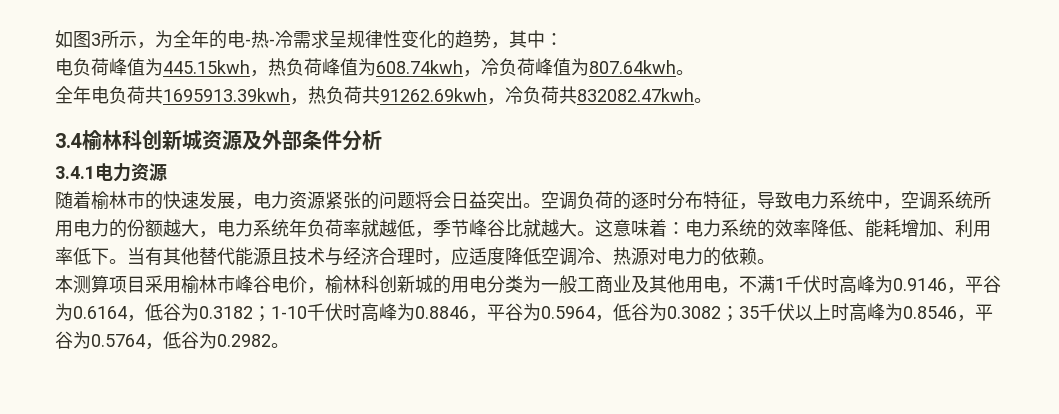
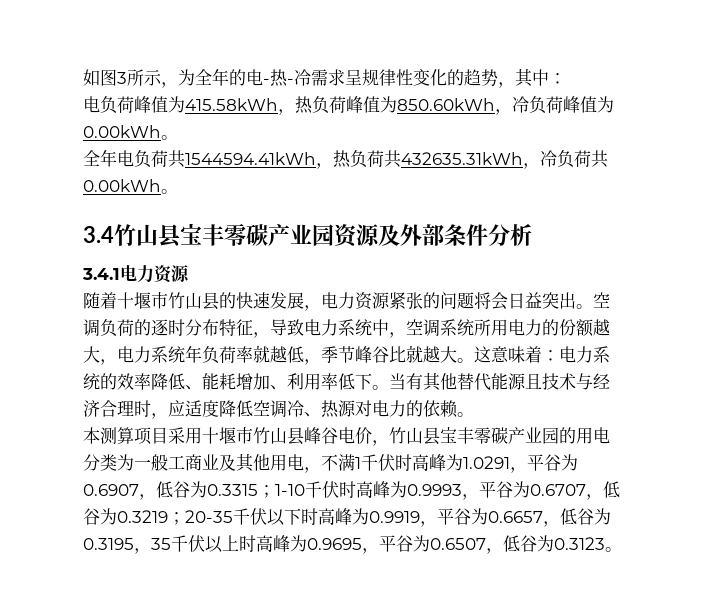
- 电负荷峰值为445.15kwh，热负荷峰值为608.74kwh，冷负荷峰值为807.64kwh。
+ 电负荷峰值为415.58kWh，热负荷峰值为850.60kWh，冷负荷峰值为0.00kWh。
- 全年电负荷共1695913.39kwh，热负荷共91262.69kwh，冷负荷共832082.47kwh。
+ 全年电负荷共1544594.41kWh，热负荷共432635.31kWh，冷负荷共0.00kWh。
- 3.4榆林科创新城资源及外部条件分析
+ 3.4竹山县宝丰零碳产业园资源及外部条件分析
- 随着榆林市的快速发展，电力资源紧张的问题将会日益突出。
+ 随着十堰市竹山县的快速发展，电力资源紧张的问题将会日益突出。
- 本测算项目采用榆林市峰谷电价，榆林科创新城的用电分类为一般工商业及其他用电，不满1千伏时高峰为0.9146，平谷为0.6164，低谷为0.3182；1-10千伏时高峰为0.8846，平谷为0.5964，低谷为0.3082；35千伏以上时高峰为0.8546，平谷为0.5764，低谷为0.2982。
+ 本测算项目采用十堰市竹山县峰谷电价，竹山县宝丰零碳产业园的用电分类为一般工商业及其他用电，不满1千伏时高峰为1.0291，平谷为0.6907，低谷为0.3315；1-10千伏时高峰为0.9993，平谷为0.6707，低谷为0.3219；20-35千伏以下时高峰为0.9919，平谷为0.6657，低谷为0.3195，35千伏以上时高峰为0.9695，平谷为0.6507，低谷为0.3123。

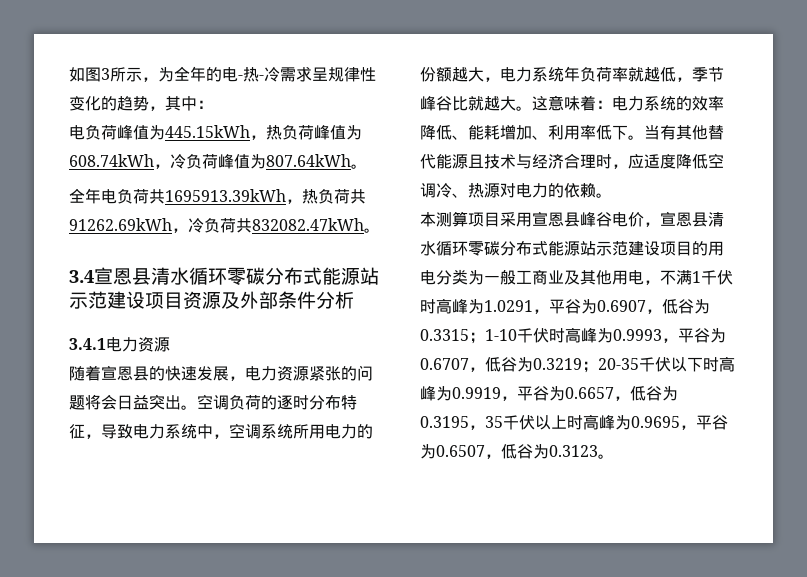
- 电负荷峰值为415.58kWh，热负荷峰值为850.60kWh，冷负荷峰值为0.00kWh。
+ 电负荷峰值为445.15kWh，热负荷峰值为608.74kWh，冷负荷峰值为807.64kWh。
- 全年电负荷共1544594.41kWh，热负荷共432635.31kWh，冷负荷共0.00kWh。
+ 全年电负荷共1695913.39kWh，热负荷共91262.69kWh，冷负荷共832082.47kWh。
- 3.4竹山县宝丰零碳产业园资源及外部条件分析
+ 3.4宣恩县清水循环零碳分布式能源站示范建设项目资源及外部条件分析
- 随着十堰市竹山县的快速发展，电力资源紧张的问题将会日益突出。
+ 随着宣恩县的快速发展，电力资源紧张的问题将会日益突出。
- 本测算项目采用十堰市竹山县峰谷电价，竹山县宝丰零碳产业园的用电分类为一般工商业及其他用电，不满1千伏时高峰为1.0291，平谷为0.6907，低谷为0.3315；
+ 本测算项目采用宣恩县峰谷电价，宣恩县清水循环零碳分布式能源站示范建设项目的用电分类为一般工商业及其他用电，不满1千伏时高峰为1.0291，平谷为0.6907，低谷为0.3315；

